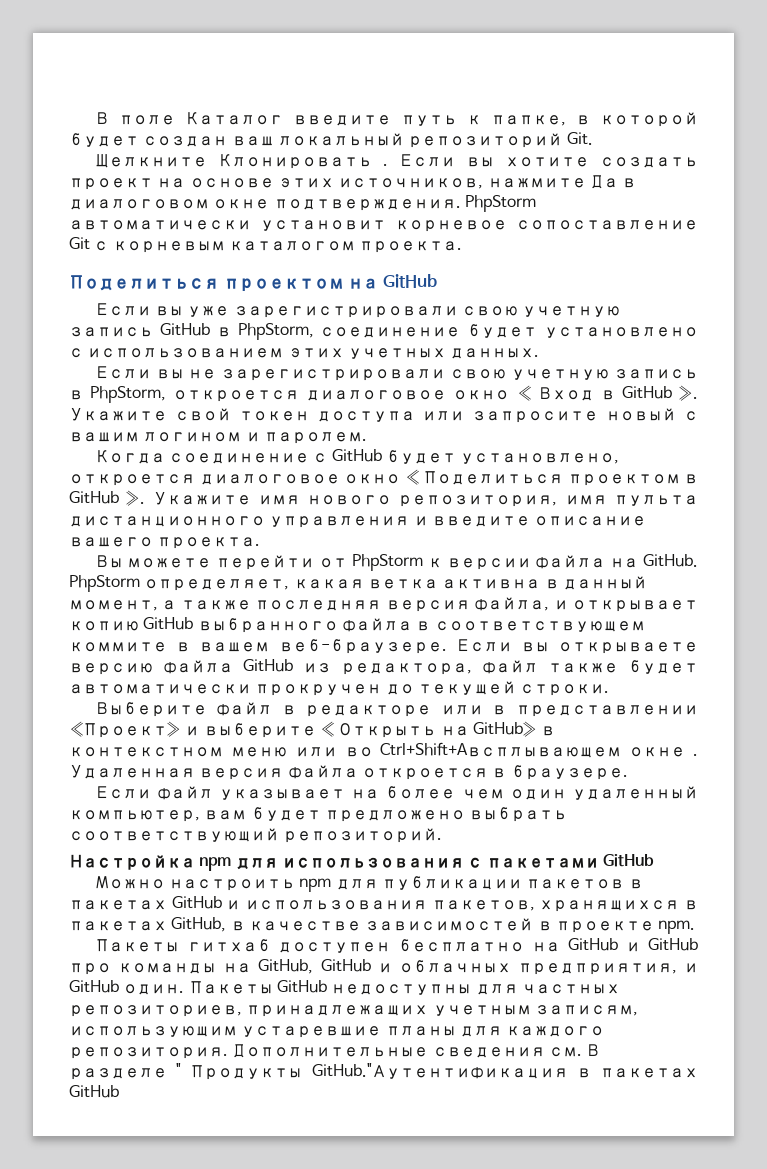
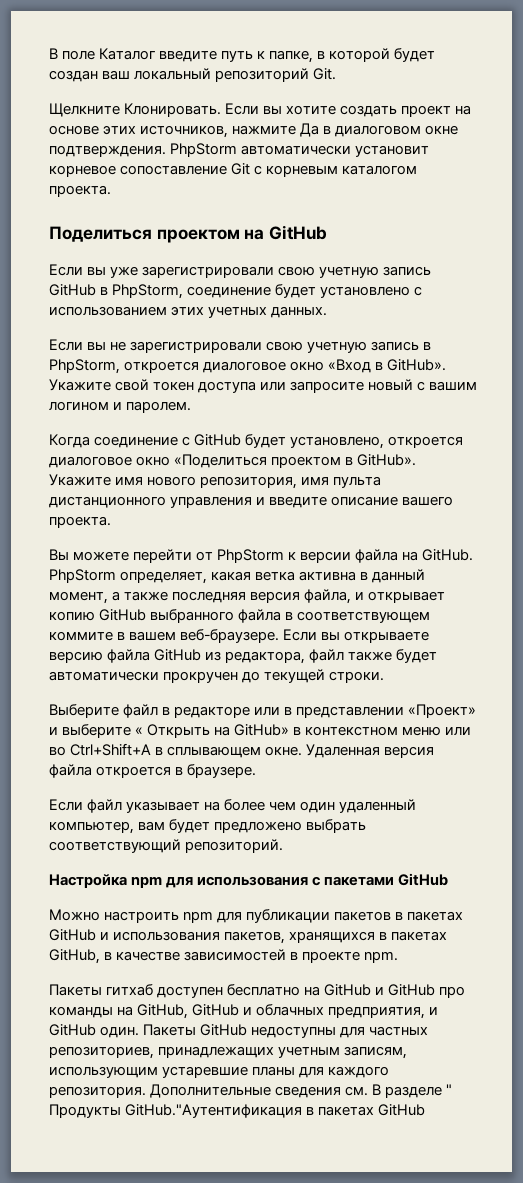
- Щелкните Клонировать .
+ Щелкните Клонировать.
- Если вы не зарегистрировали свою учетную запись в PhpStorm, откроется диалоговое окно « Вход в GitHub ».
+ Если вы не зарегистрировали свою учетную запись в PhpStorm, откроется диалоговое окно «Вход в GitHub».
- Когда соединение с GitHub будет установлено, откроется диалоговое окно « Поделиться проектом в GitHub ».
+ Когда соединение с GitHub будет установлено, откроется диалоговое окно «Поделиться проектом в GitHub».
- Выберите файл в редакторе или в представлении «Проект» и выберите « Открыть на GitHub» в контекстном меню или во Ctrl+Shift+Aвсплывающем окне .
+ Выберите файл в редакторе или в представлении «Проект» и выберите « Открыть на GitHub» в контекстном меню или во Ctrl+Shift+A в сплывающем окне.

